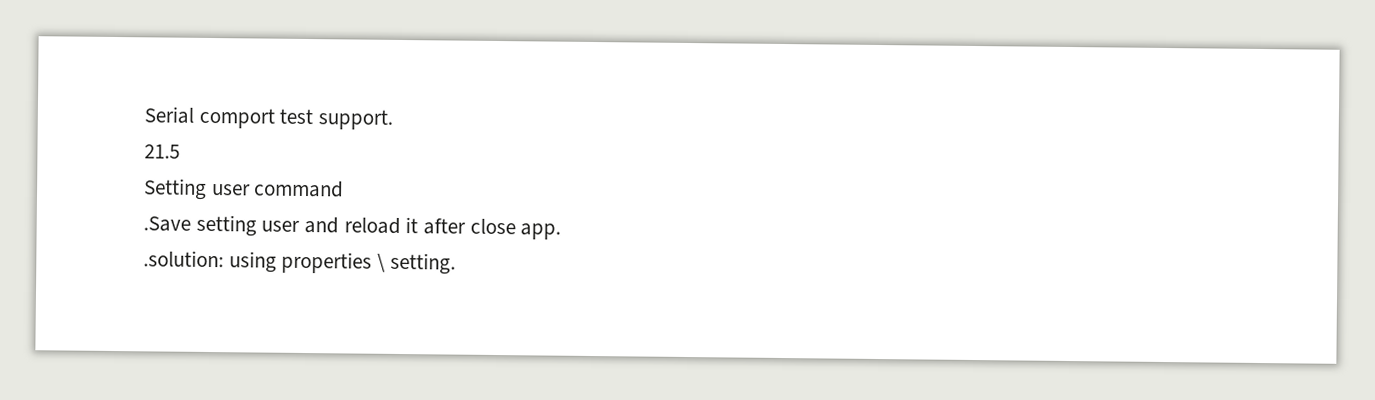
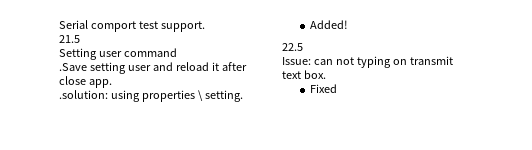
+ Added!
+ 22.5
+ Issue: can not typing on transmit text box.
+ Fixed

